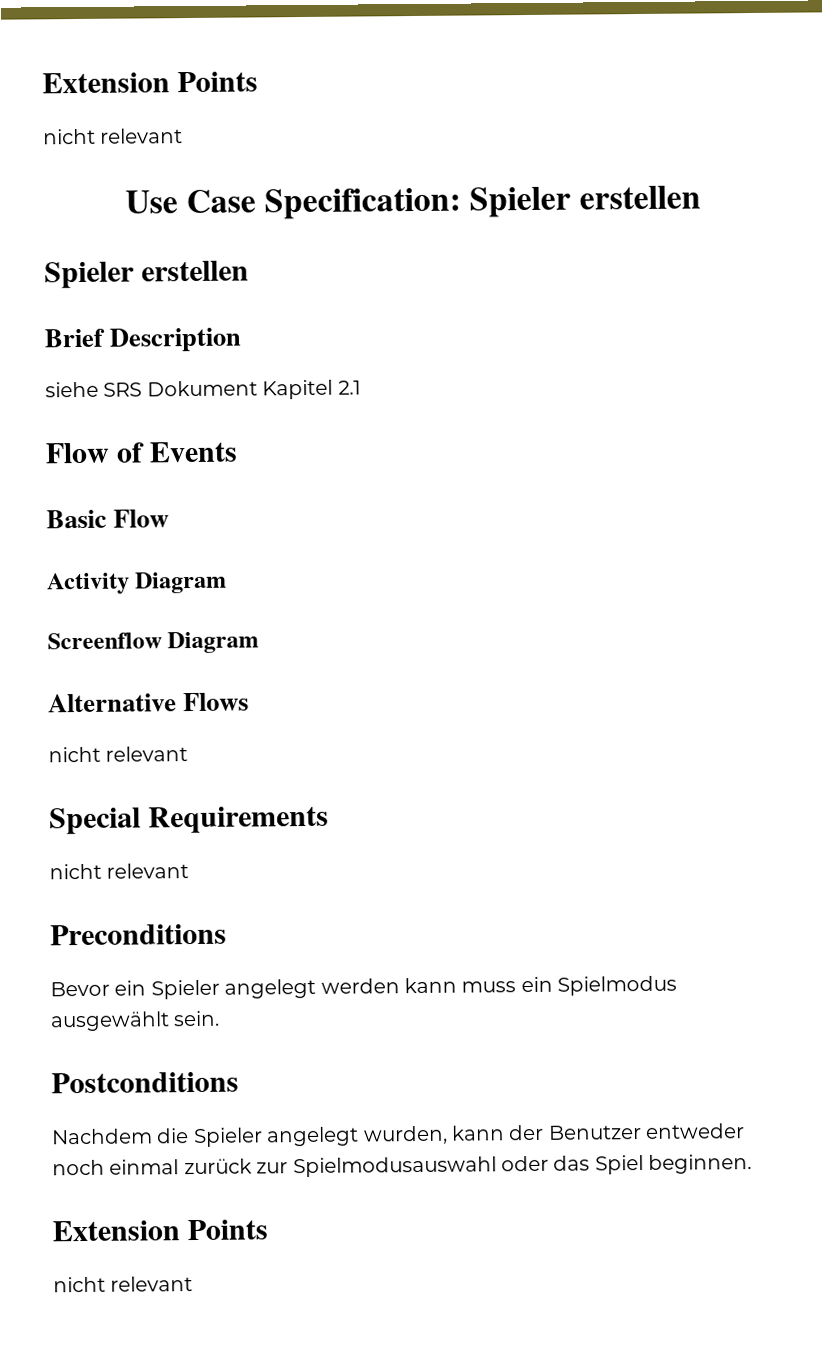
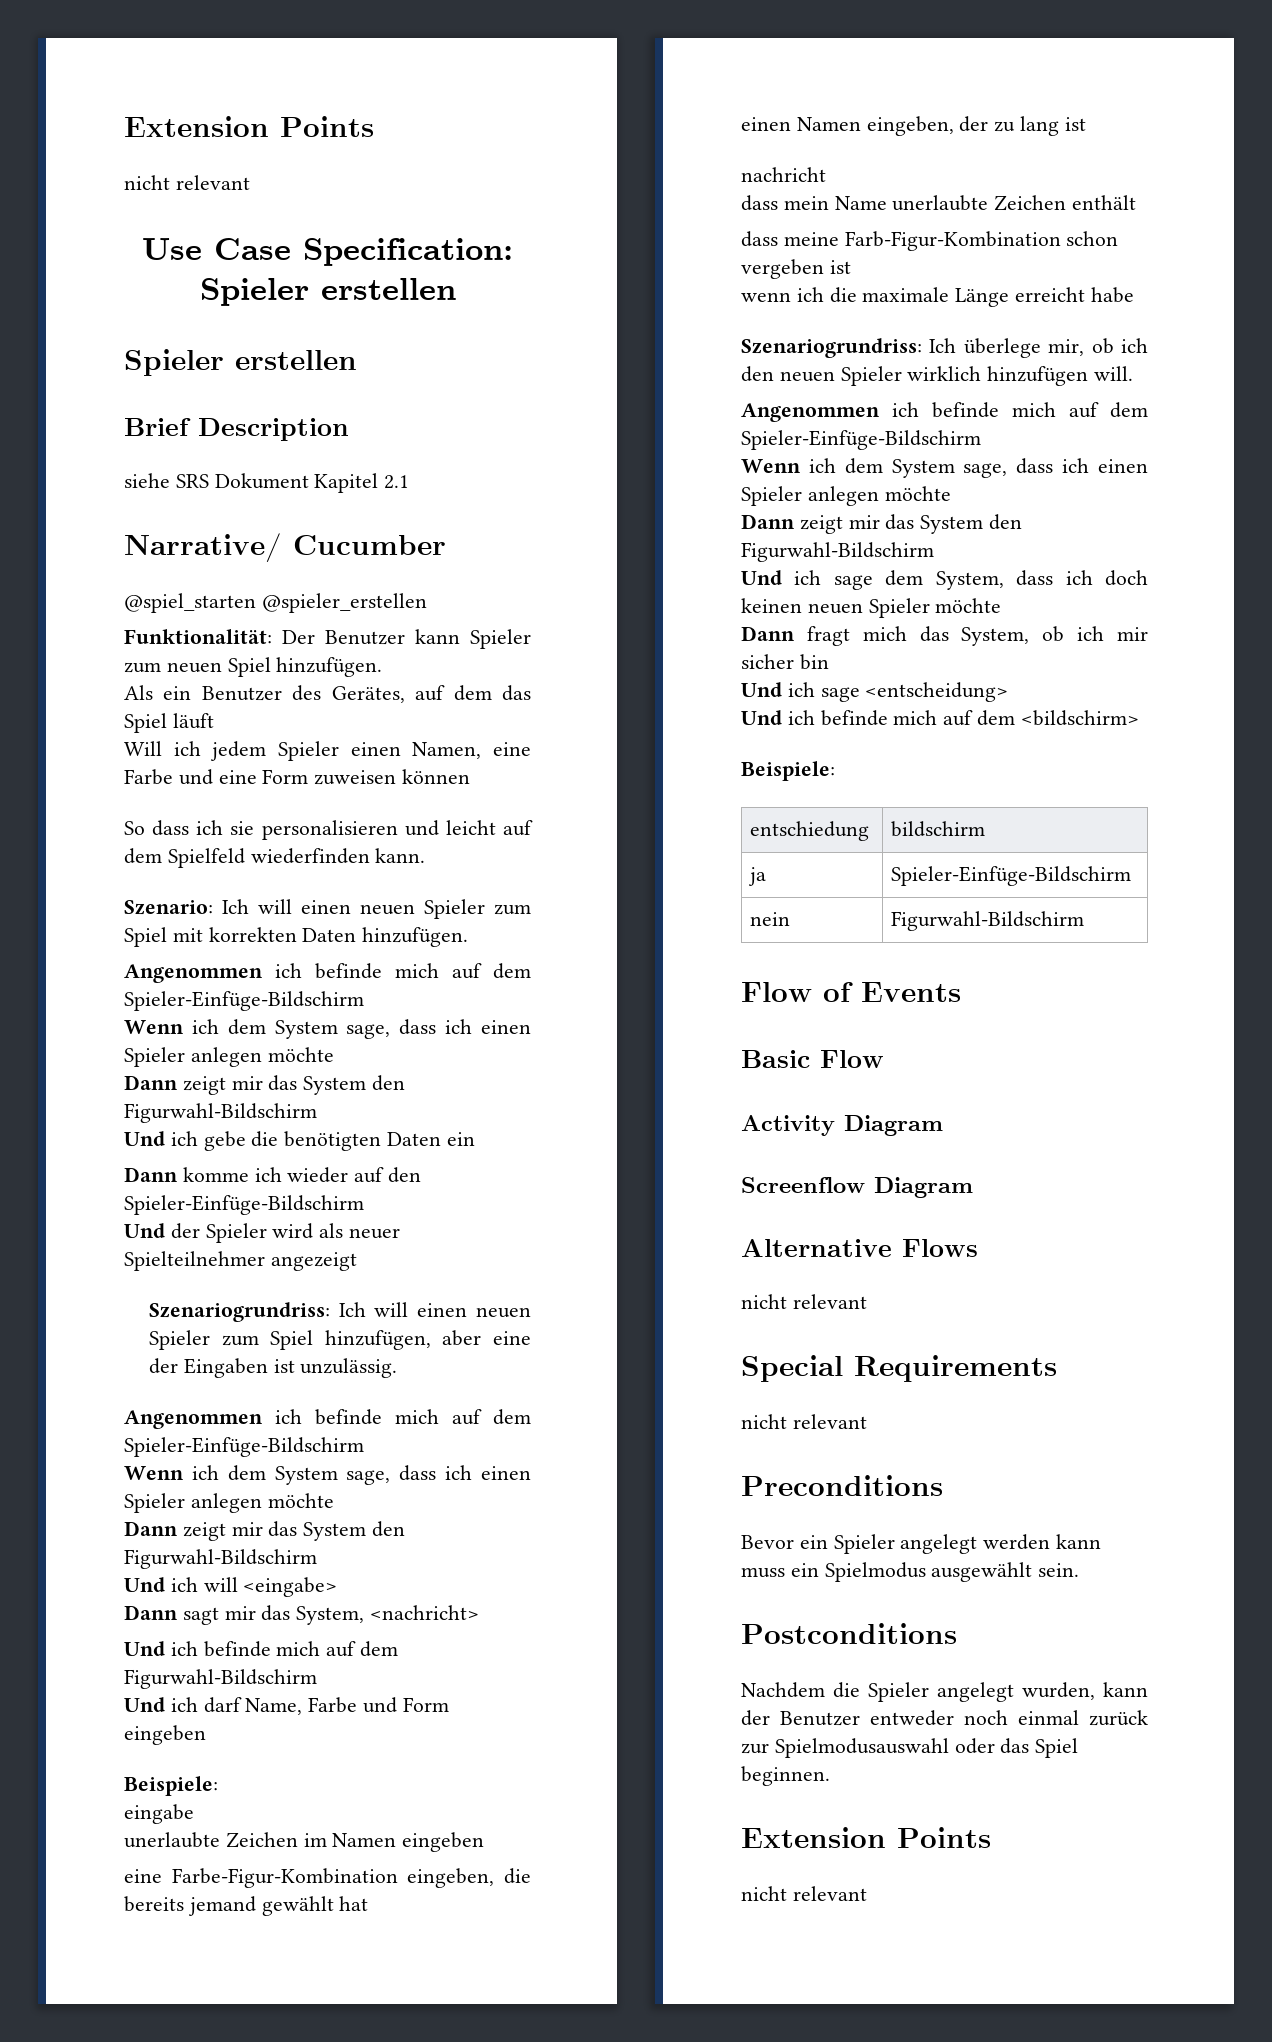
+ Narrative/ Cucumber
+ @spiel_starten @spieler_erstellen
+ Funktionalität: Der Benutzer kann Spieler zum neuen Spiel hinzufügen.
+ Als ein Benutzer des Gerätes, auf dem das Spiel läuft
+ Will ich jedem Spieler einen Namen, eine Farbe und eine Form zuweisen können
+ So dass ich sie personalisieren und leicht auf dem Spielfeld wiederfinden kann.
+ Szenario: Ich will einen neuen Spieler zum Spiel mit korrekten Daten hinzufügen.
+ Angenommen ich befinde mich auf dem Spieler-Einfüge-Bildschirm
+ Wenn ich dem System sage, dass ich einen Spieler anlegen möchte
+ Dann zeigt mir das System den Figurwahl-Bildschirm
+ Und ich gebe die benötigten Daten ein
+ Dann komme ich wieder auf den Spieler-Einfüge-Bildschirm
+ Und der Spieler wird als neuer Spielteilnehmer angezeigt
+ Szenariogrundriss: Ich will einen neuen Spieler zum Spiel hinzufügen, aber eine der Eingaben ist unzulässig.
+ Angenommen ich befinde mich auf dem Spieler-Einfüge-Bildschirm
+ Wenn ich dem System sage, dass ich einen Spieler anlegen möchte
+ Dann zeigt mir das System den Figurwahl-Bildschirm
+ Und ich will <eingabe>
+ Dann sagt mir das System, <nachricht>
+ Und ich befinde mich auf dem Figurwahl-Bildschirm
+ Und ich darf Name, Farbe und Form eingeben
+ Beispiele:
+ eingabe
+ unerlaubte Zeichen im Namen eingeben
+ eine Farbe-Figur-Kombination eingeben, die bereits jemand gewählt hat
+ einen Namen eingeben, der zu lang ist
+ nachricht
+ dass mein Name unerlaubte Zeichen enthält
+ dass meine Farb-Figur-Kombination schon vergeben ist
+ wenn ich die maximale Länge erreicht habe
+ Szenariogrundriss: Ich überlege mir, ob ich den neuen Spieler wirklich hinzufügen will.
+ Angenommen ich befinde mich auf dem Spieler-Einfüge-Bildschirm
+ Wenn ich dem System sage, dass ich einen Spieler anlegen möchte
+ Dann zeigt mir das System den Figurwahl-Bildschirm
+ Und ich sage dem System, dass ich doch keinen neuen Spieler möchte
+ Dann fragt mich das System, ob ich mir sicher bin
+ Und ich sage <entscheidung>
+ Und ich befinde mich auf dem <bildschirm>
+ Beispiele:
+ entschiedung | bildschirm
+ ja | Spieler-Einfüge-Bildschirm
+ nein | Figurwahl-Bildschirm

